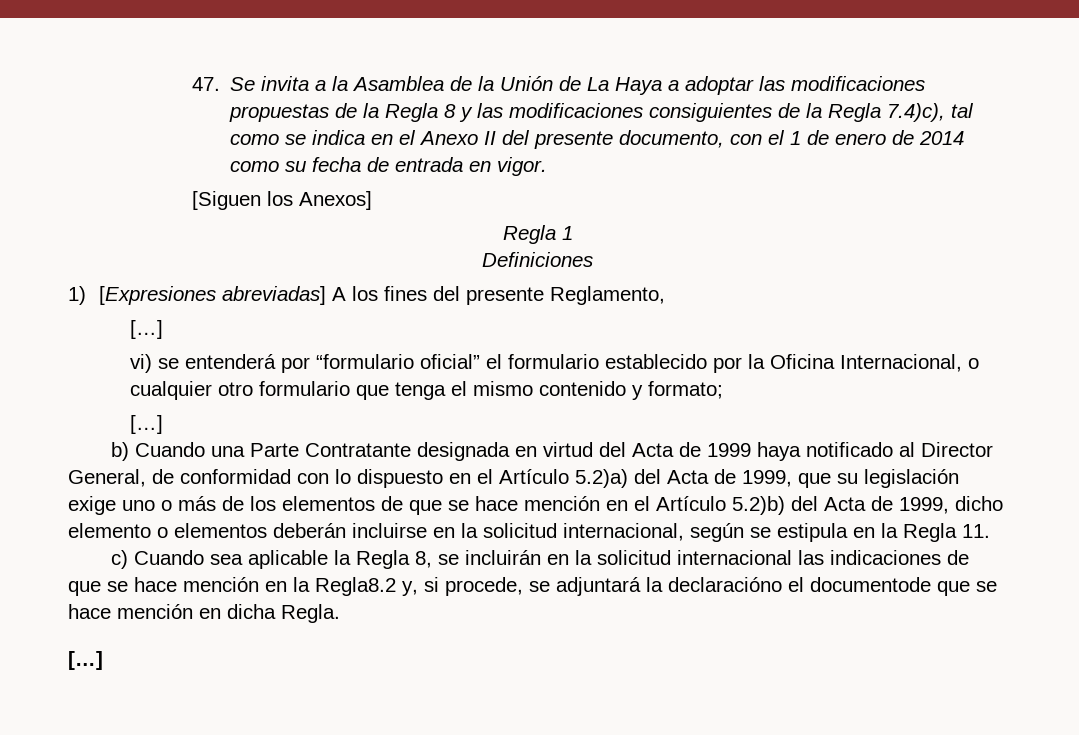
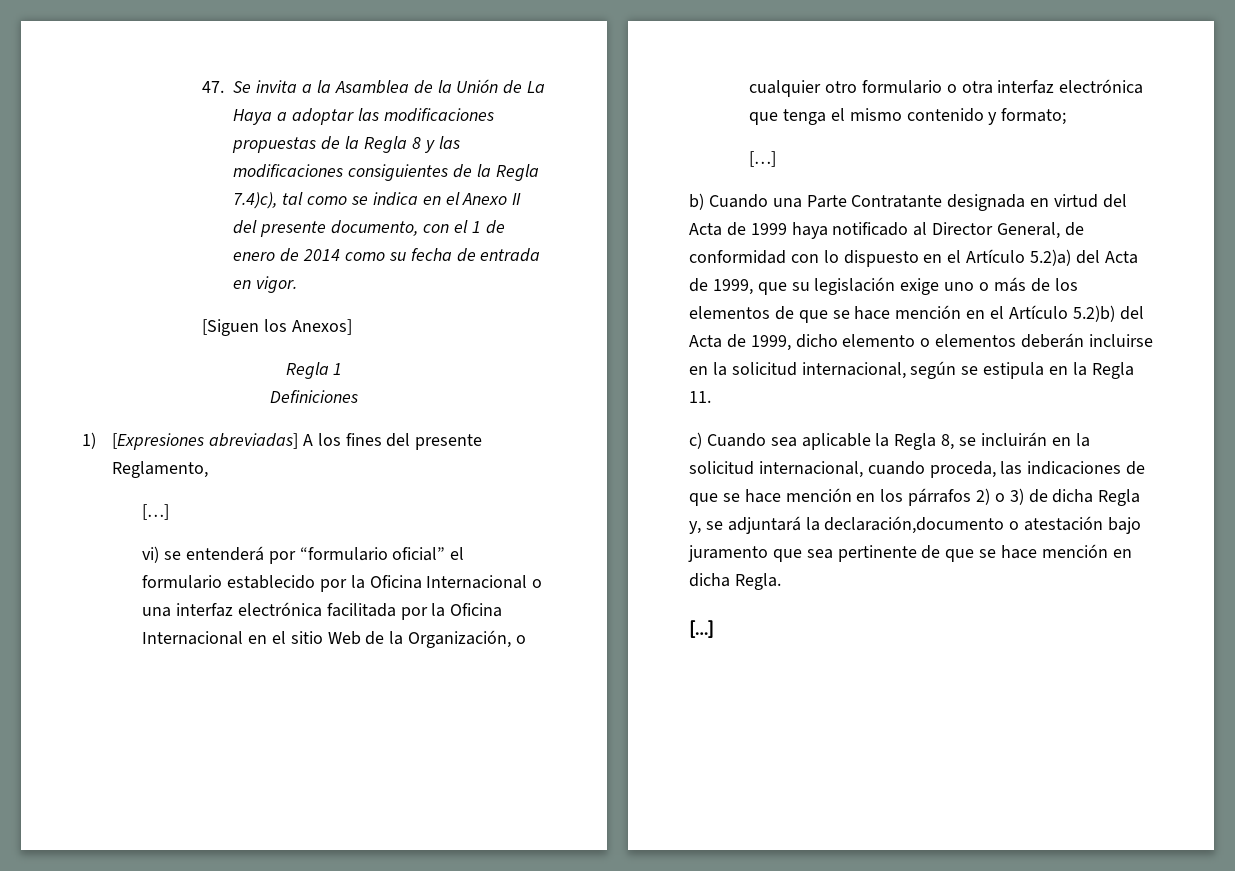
- vi) se entenderá por “formulario oficial” el formulario establecido por la Oficina Internacional, o cualquier otro formulario que tenga el mismo contenido y formato;
+ vi) se entenderá por “formulario oficial” el formulario establecido por la Oficina Internacional o una interfaz electrónica facilitada por la Oficina Internacional en el sitio Web de la Organización, o cualquier otro formulario o otra interfaz electrónica que tenga el mismo contenido y formato;
- c) Cuando sea aplicable la Regla 8, se incluirán en la solicitud internacional las indicaciones de que se hace mención en la Regla8.2 y, si procede, se adjuntará la declaracióno el documentode que se hace mención en dicha Regla.
+ c) Cuando sea aplicable la Regla 8, se incluirán en la solicitud internacional, cuando proceda, las indicaciones de que se hace mención en los párrafos 2) o 3) de dicha Regla y, se adjuntará la declaración,documento o atestación bajo juramento que sea pertinente de que se hace mención en dicha Regla.

